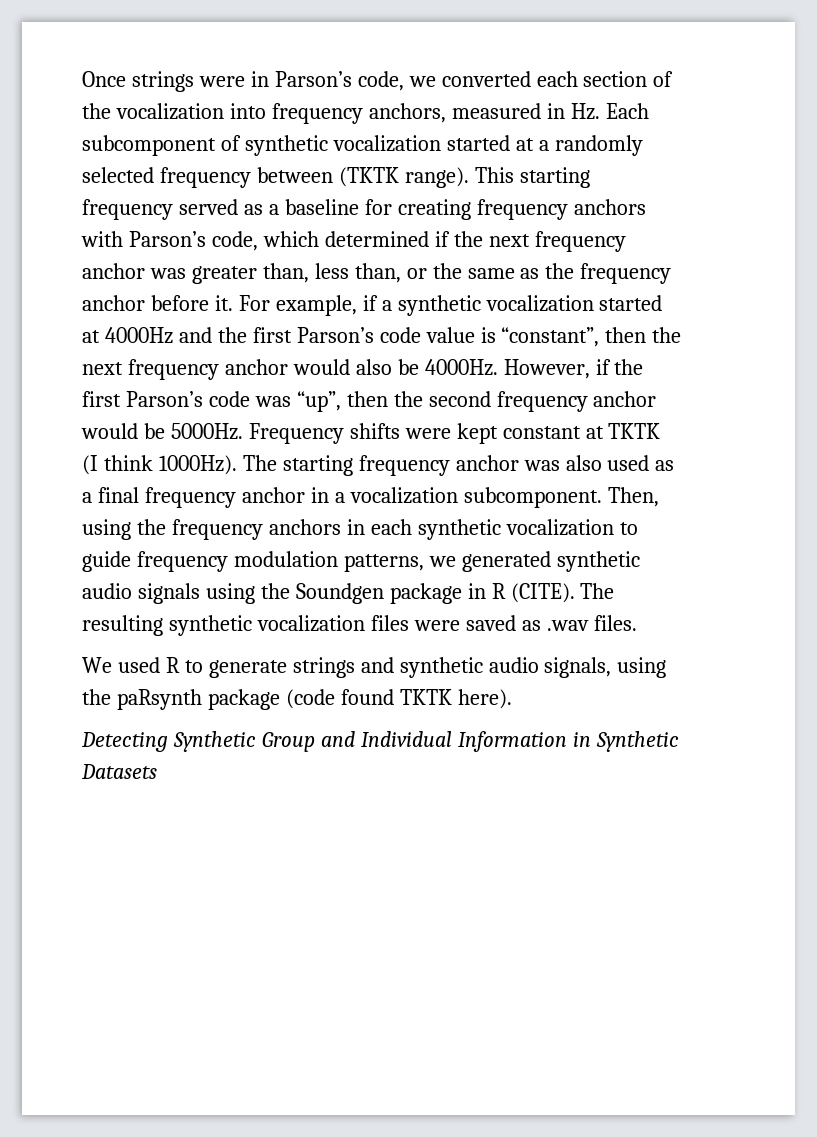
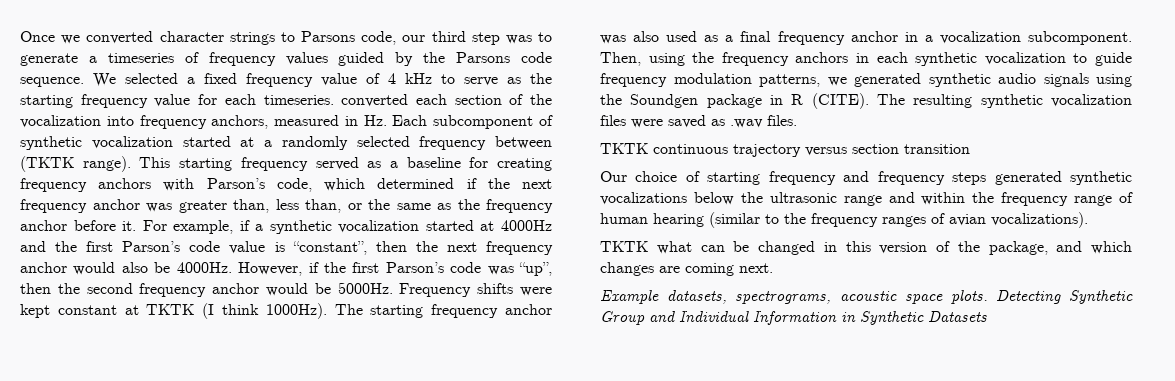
- Once strings were in Parson’s code, we converted each section of the vocalization into frequency anchors, measured in Hz. Each subcomponent of synthetic vocalization started at a randomly selected frequency between (TKTK range).
+ Once we converted character strings to Parsons code, our third step was to generate a timeseries of frequency values guided by the Parsons code sequence. We selected a fixed frequency value of 4 kHz to serve as the starting frequency value for each timeseries. converted each section of the vocalization into frequency anchors, measured in Hz. Each subcomponent of synthetic vocalization started at a randomly selected frequency between (TKTK range).
- We used R to generate strings and synthetic audio signals, using the paRsynth package (code found TKTK here).
- Detecting Synthetic Group and Individual Information in Synthetic Datasets
+ TKTK continuous trajectory versus section transition
+ Our choice of starting frequency and frequency steps generated synthetic vocalizations below the ultrasonic range and within the frequency range of human hearing (similar to the frequency ranges of avian vocalizations).
+ TKTK what can be changed in this version of the package, and which changes are coming next.
+ Example datasets, spectrograms, acoustic space plots. Detecting Synthetic Group and Individual Information in Synthetic Datasets

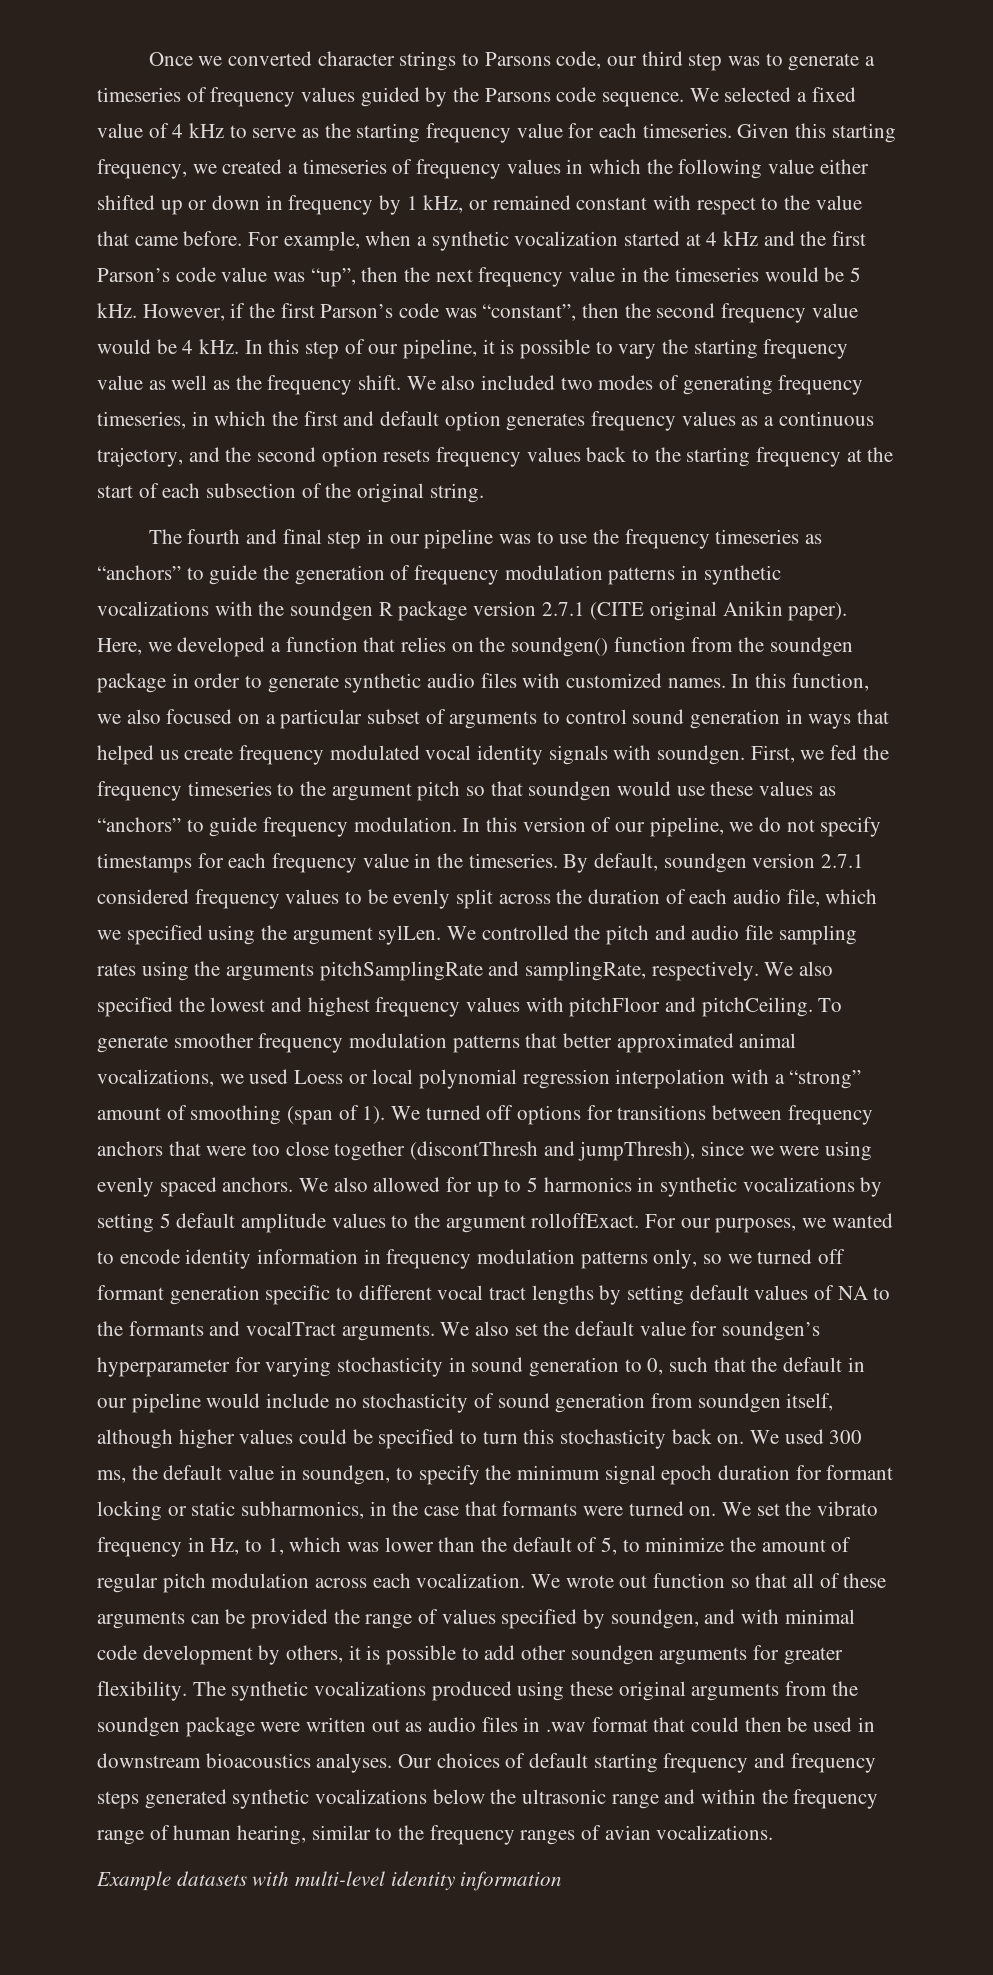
- We selected a fixed frequency value of 4 kHz to serve as the starting frequency value for each timeseries. converted each section of the vocalization into frequency anchors, measured in Hz. Each subcomponent of synthetic vocalization started at a randomly selected frequency between (TKTK range). This starting frequency served as a baseline for creating frequency anchors with Parson’s code, which determined if the next frequency anchor was greater than, less than, or the same as the frequency anchor before it.
+ We selected a fixed value of 4 kHz to serve as the starting frequency value for each timeseries. Given this starting frequency, we created a timeseries of frequency values in which the following value either shifted up or down in frequency by 1 kHz, or remained constant with respect to the value that came before.
- For example, if a synthetic vocalization started at 4000Hz and the first Parson’s code value is “constant”, then the next frequency anchor would also be 4000Hz.
+ For example, when a synthetic vocalization started at 4 kHz and the first Parson’s code value was “up”, then the next frequency value in the timeseries would be 5 kHz.
- However, if the first Parson’s code was “up”, then the second frequency anchor would be 5000Hz. Frequency shifts were kept constant at TKTK (I think 1000Hz). The starting frequency anchor was also used as a final frequency anchor in a vocalization subcomponent. Then, using the frequency anchors in each synthetic vocalization to guide frequency modulation patterns, we generated synthetic audio signals using the Soundgen package in R (CITE). The resulting synthetic vocalization files were saved as .wav files.
- TKTK continuous trajectory versus section transition
- Our choice of starting frequency and frequency steps generated synthetic vocalizations below the ultrasonic range and within the frequency range of human hearing (similar to the frequency ranges of avian vocalizations).
- TKTK what can be changed in this version of the package, and which changes are coming next.
- Example datasets, spectrograms, acoustic space plots. Detecting Synthetic Group and Individual Information in Synthetic Datasets
+ However, if the first Parson’s code was “constant”, then the second frequency value would be 4 kHz. In this step of our pipeline, it is possible to vary the starting frequency value as well as the frequency shift. We also included two modes of generating frequency timeseries, in which the first and default option generates frequency values as a continuous trajectory, and the second option resets frequency values back to the starting frequency at the start of each subsection of the original string.
+ The fourth and final step in our pipeline was to use the frequency timeseries as “anchors” to guide the generation of frequency modulation patterns in synthetic vocalizations with the soundgen R package version 2.7.1 (CITE original Anikin paper). Here, we developed a function that relies on the soundgen() function from the soundgen package in order to generate synthetic audio files with customized names. In this function, we also focused on a particular subset of arguments to control sound generation in ways that helped us create frequency modulated vocal identity signals with soundgen. First, we fed the frequency timeseries to the argument pitch so that soundgen would use these values as “anchors” to guide frequency modulation. In this version of our pipeline, we do not specify timestamps for each frequency value in the timeseries. By default, soundgen version 2.7.1 considered frequency values to be evenly split across the duration of each audio file, which we specified using the argument sylLen. We controlled the pitch and audio file sampling rates using the arguments pitchSamplingRate and samplingRate, respectively. We also specified the lowest and highest frequency values with pitchFloor and pitchCeiling. To generate smoother frequency modulation patterns that better approximated animal vocalizations, we used Loess or local polynomial regression interpolation with a “strong” amount of smoothing (span of 1). We turned off options for transitions between frequency anchors that were too close together (discontThresh and jumpThresh), since we were using evenly spaced anchors. We also allowed for up to 5 harmonics in synthetic vocalizations by setting 5 default amplitude values to the argument rolloffExact. For our purposes, we wanted to encode identity information in frequency modulation patterns only, so we turned off formant generation specific to different vocal tract lengths by setting default values of NA to the formants and vocalTract arguments. We also set the default value for soundgen’s hyperparameter for varying stochasticity in sound generation to 0, such that the default in our pipeline would include no stochasticity of sound generation from soundgen itself, although higher values could be specified to turn this stochasticity back on. We used 300 ms, the default value in soundgen, to specify the minimum signal epoch duration for formant locking or static subharmonics, in the case that formants were turned on. We set the vibrato frequency in Hz, to 1, which was lower than the default of 5, to minimize the amount of regular pitch modulation across each vocalization. We wrote out function so that all of these arguments can be provided the range of values specified by soundgen, and with minimal code development by others, it is possible to add other soundgen arguments for greater flexibility. The synthetic vocalizations produced using these original arguments from the soundgen package were written out as audio files in .wav format that could then be used in downstream bioacoustics analyses. Our choices of default starting frequency and frequency steps generated synthetic vocalizations below the ultrasonic range and within the frequency range of human hearing, similar to the frequency ranges of avian vocalizations.
+ Example datasets with multi-level identity information

